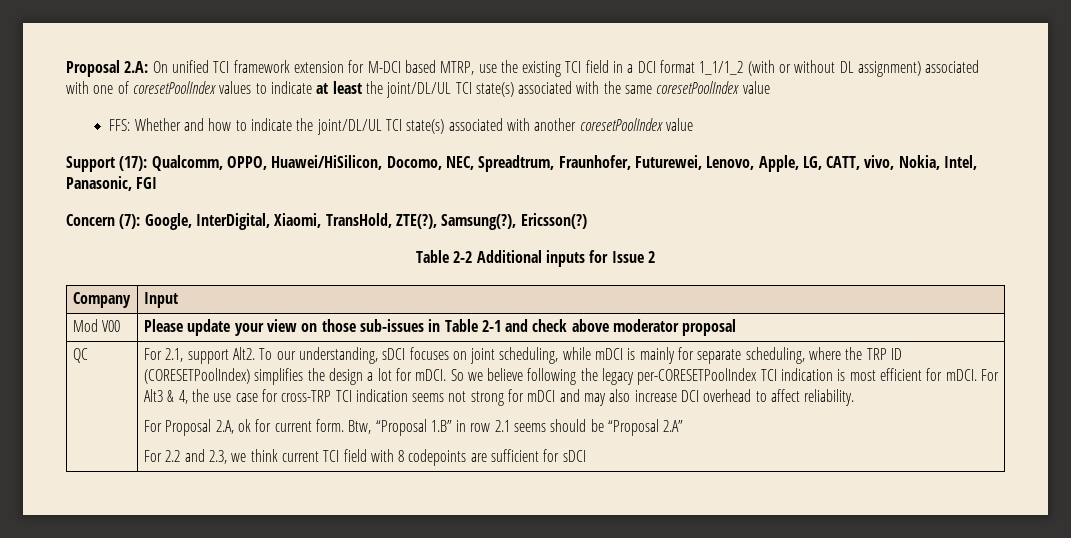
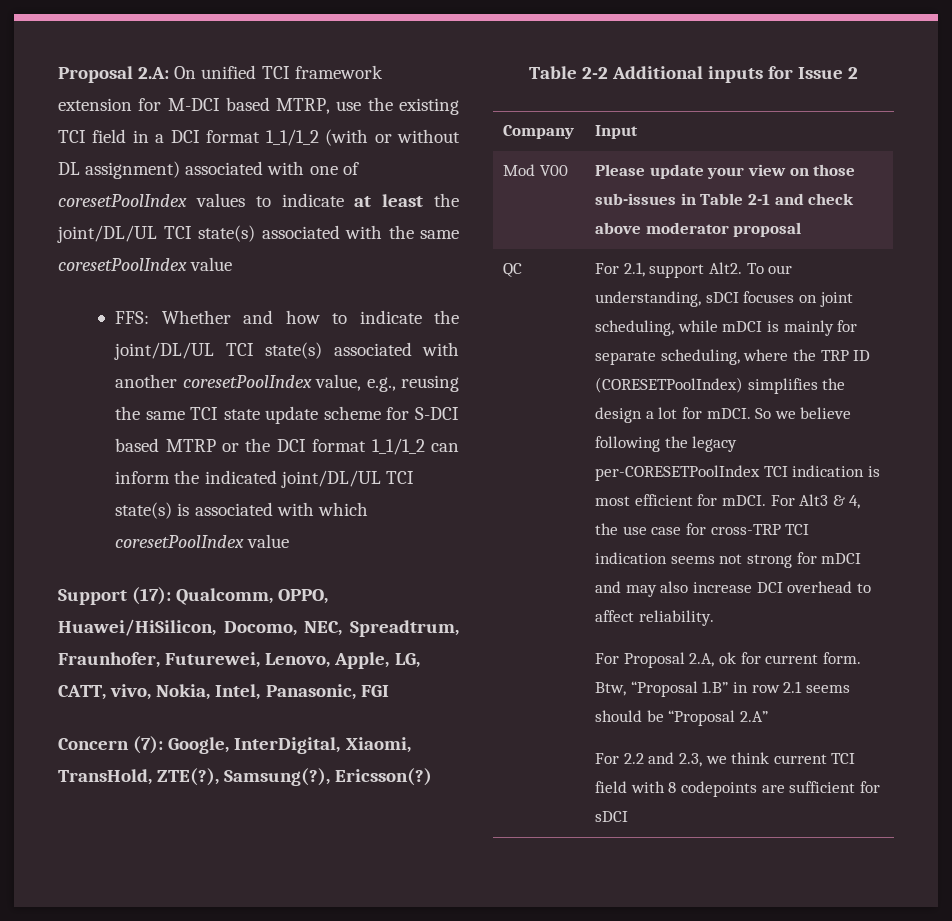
- FFS: Whether and how to indicate the joint/DL/UL TCI state(s) associated with another coresetPoolIndex value
+ FFS: Whether and how to indicate the joint/DL/UL TCI state(s) associated with another coresetPoolIndex value, e.g., reusing the same TCI state update scheme for S-DCI based MTRP or the DCI format 1_1/1_2 can inform the indicated joint/DL/UL TCI state(s) is associated with which coresetPoolIndex value

